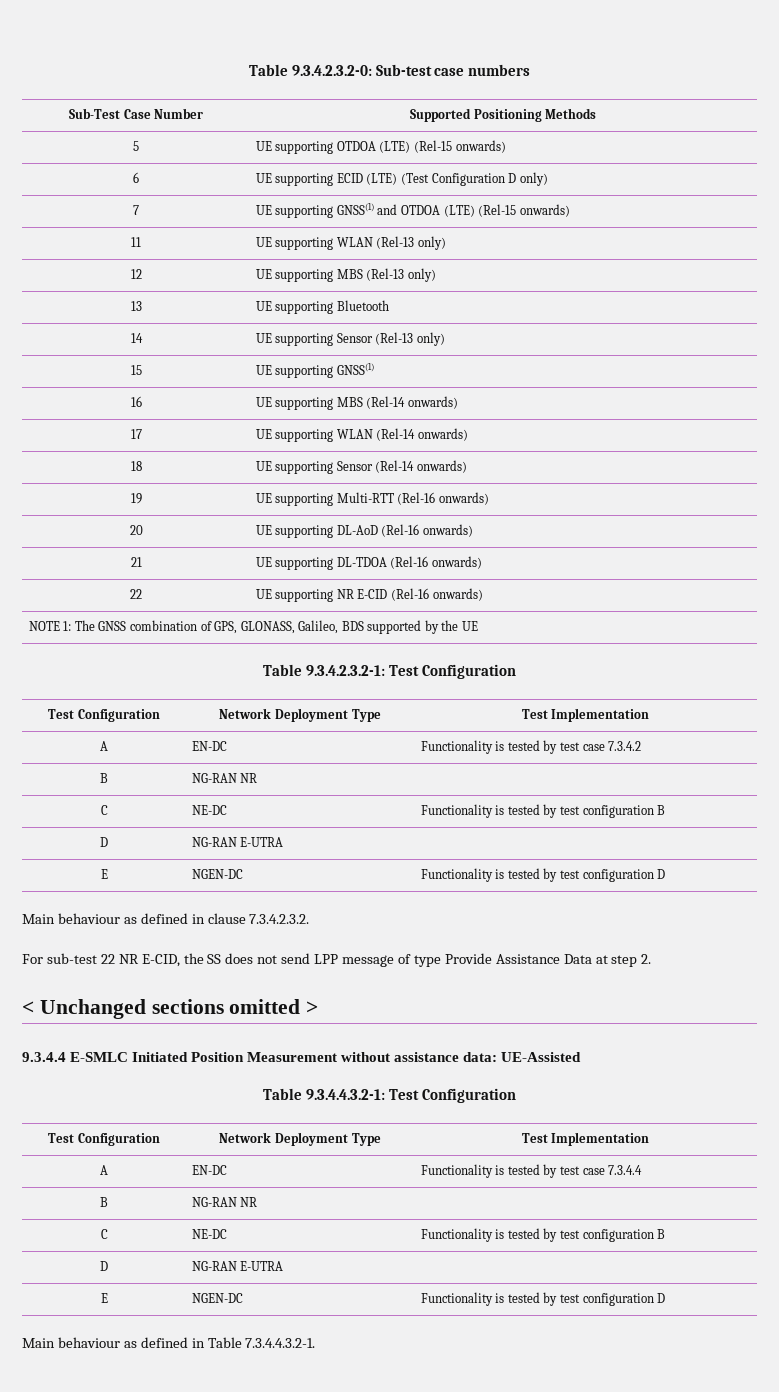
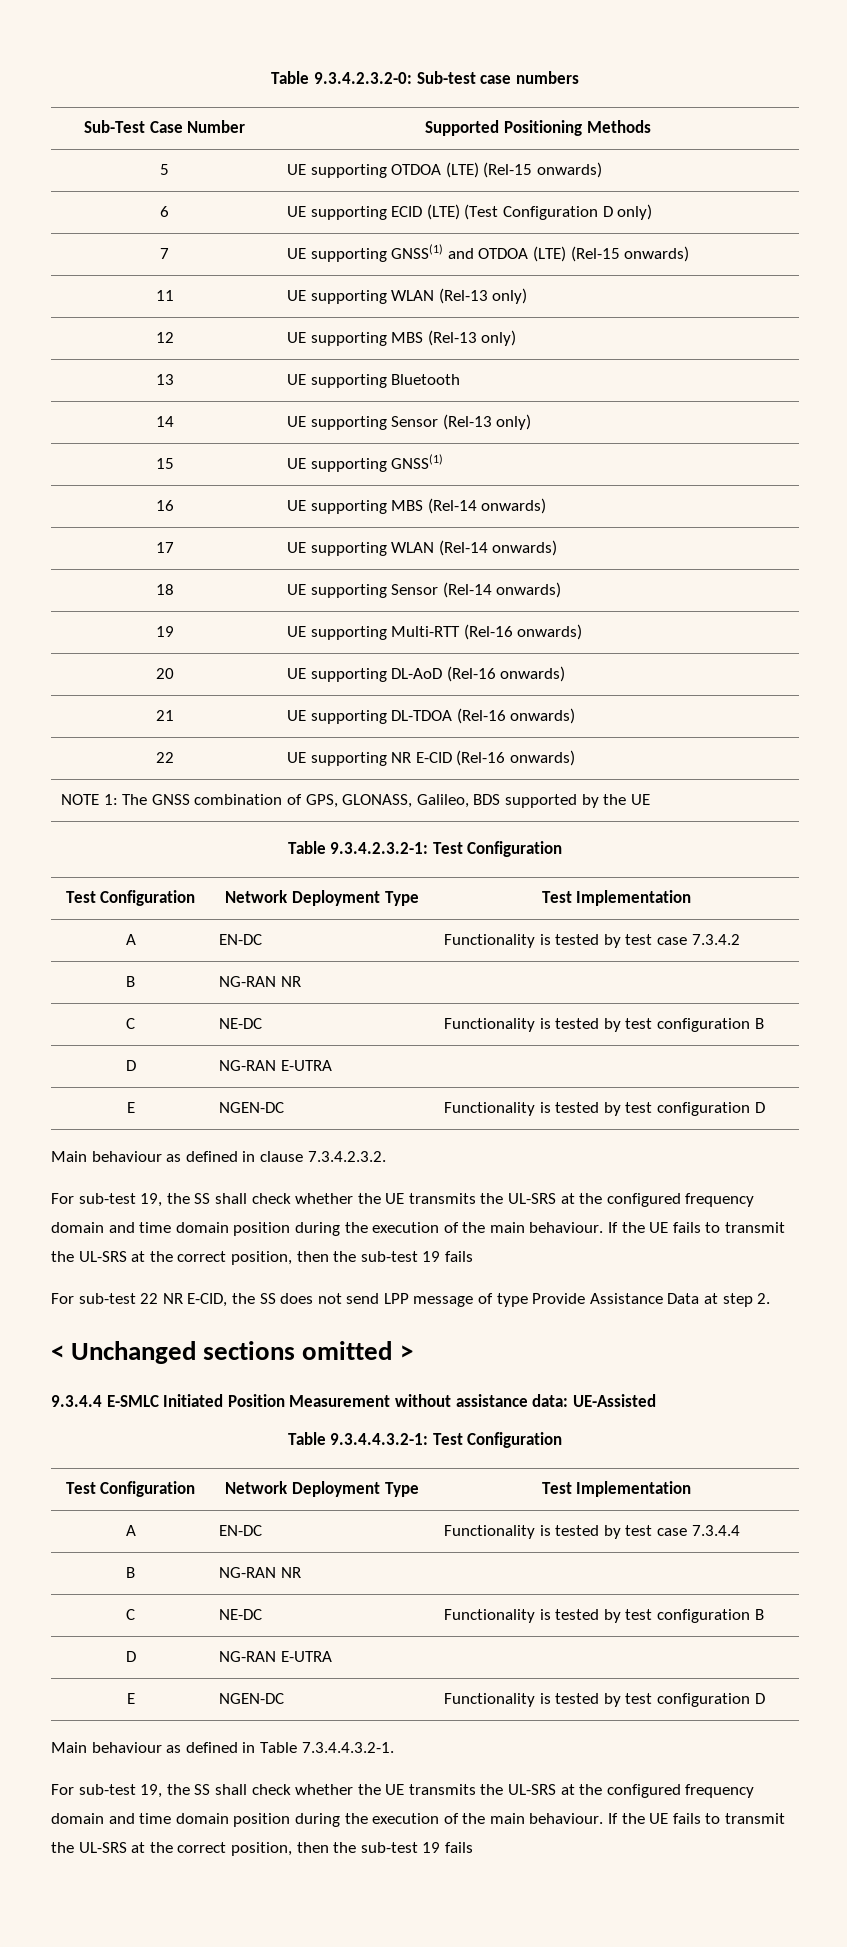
  Main behaviour as defined in clause 7.3.4.2.3.2.
+ For sub-test 19, the SS shall check whether the UE transmits the UL-SRS at the configured frequency domain and time domain position during the execution of the main behaviour. If the UE fails to transmit the UL-SRS at the correct position, then the sub-test 19 fails
  Main behaviour as defined in Table 7.3.4.4.3.2-1.
+ For sub-test 19, the SS shall check whether the UE transmits the UL-SRS at the configured frequency domain and time domain position during the execution of the main behaviour. If the UE fails to transmit the UL-SRS at the correct position, then the sub-test 19 fails

